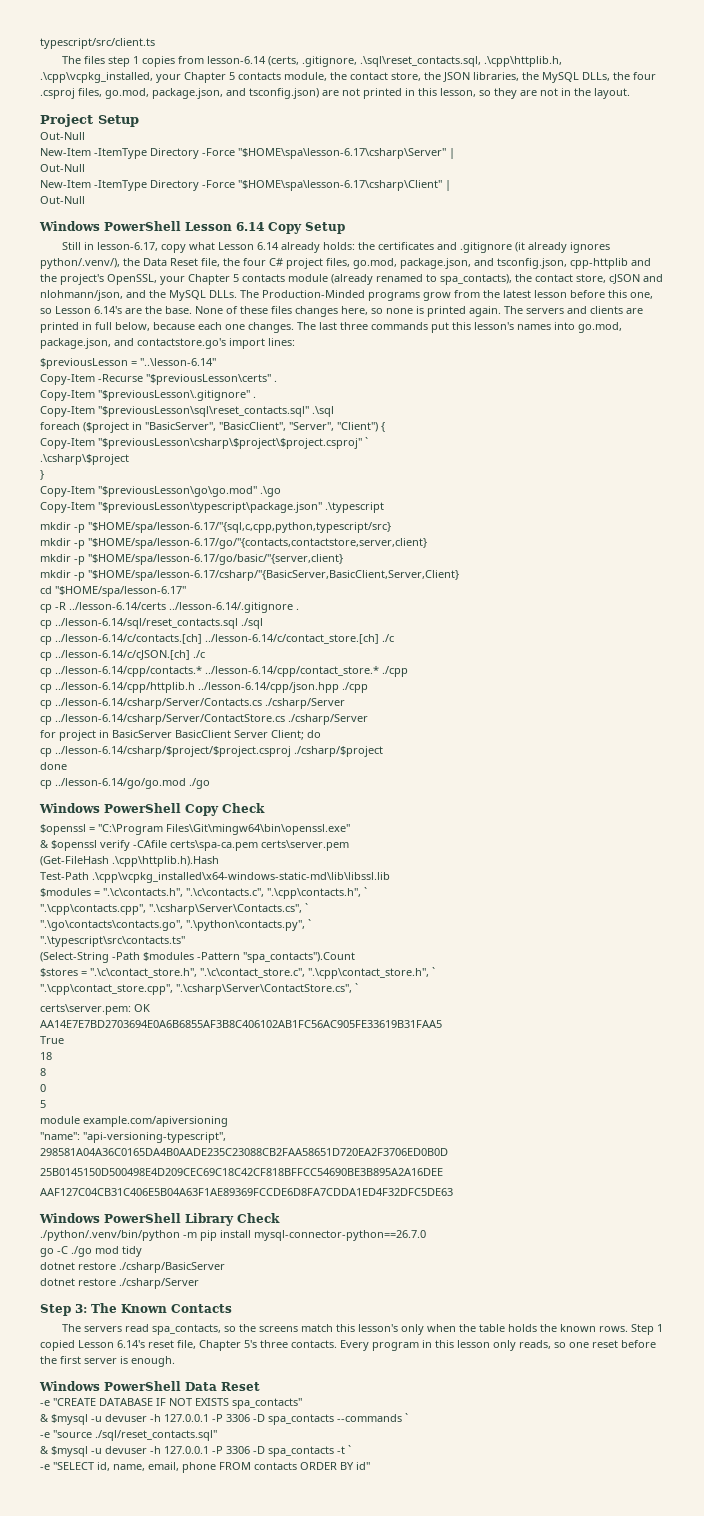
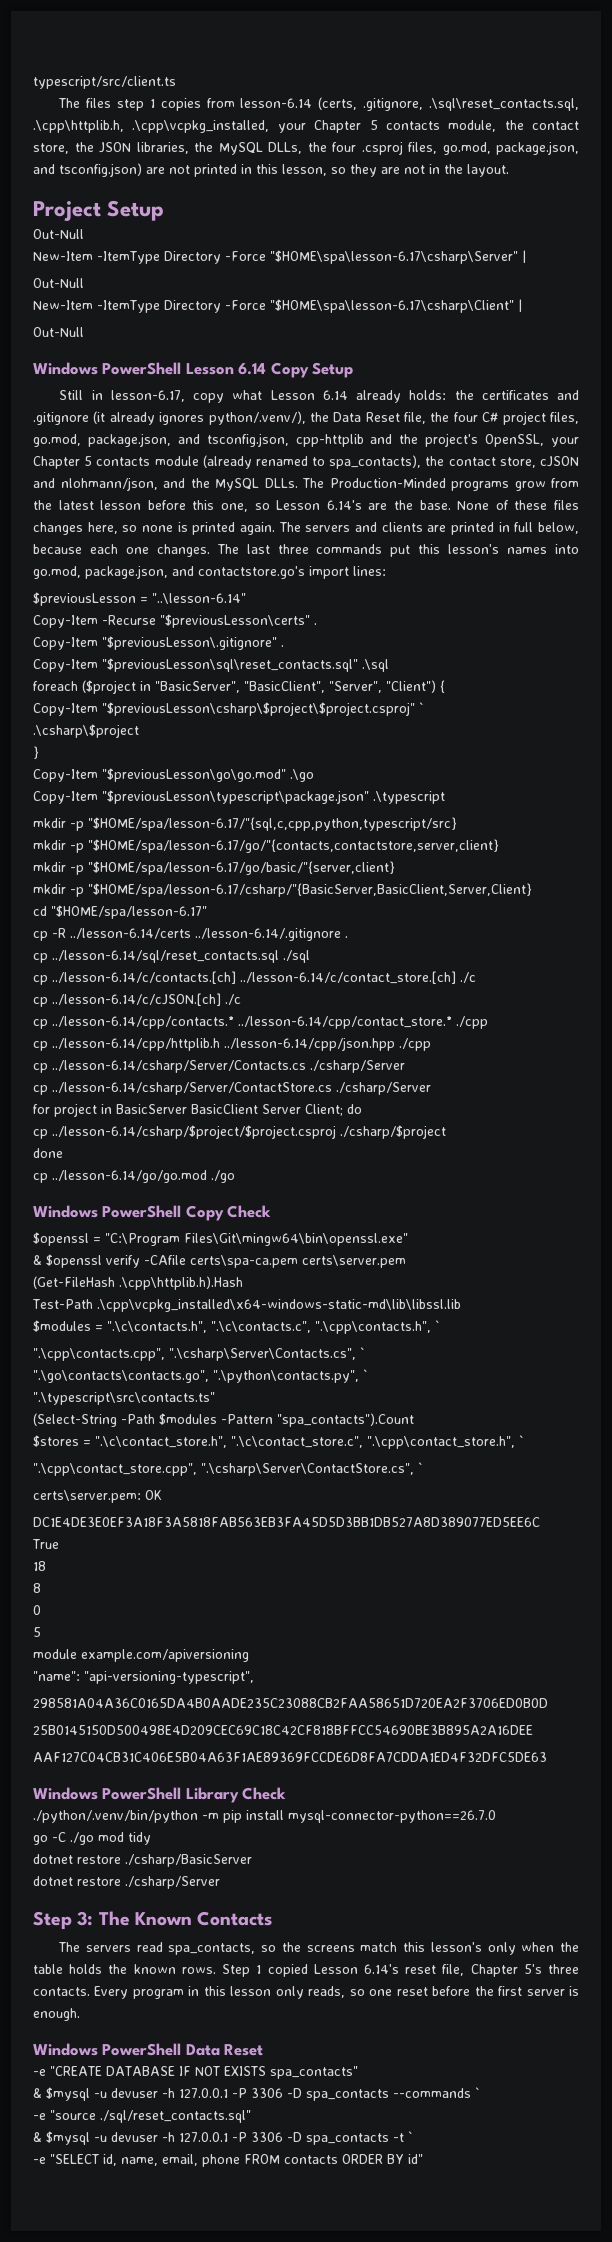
- AA14E7E7BD2703694E0A6B6855AF3B8C406102AB1FC56AC905FE33619B31FAA5
+ DC1E4DE3E0EF3A18F3A5818FAB563EB3FA45D5D3BB1DB527A8D389077ED5EE6C

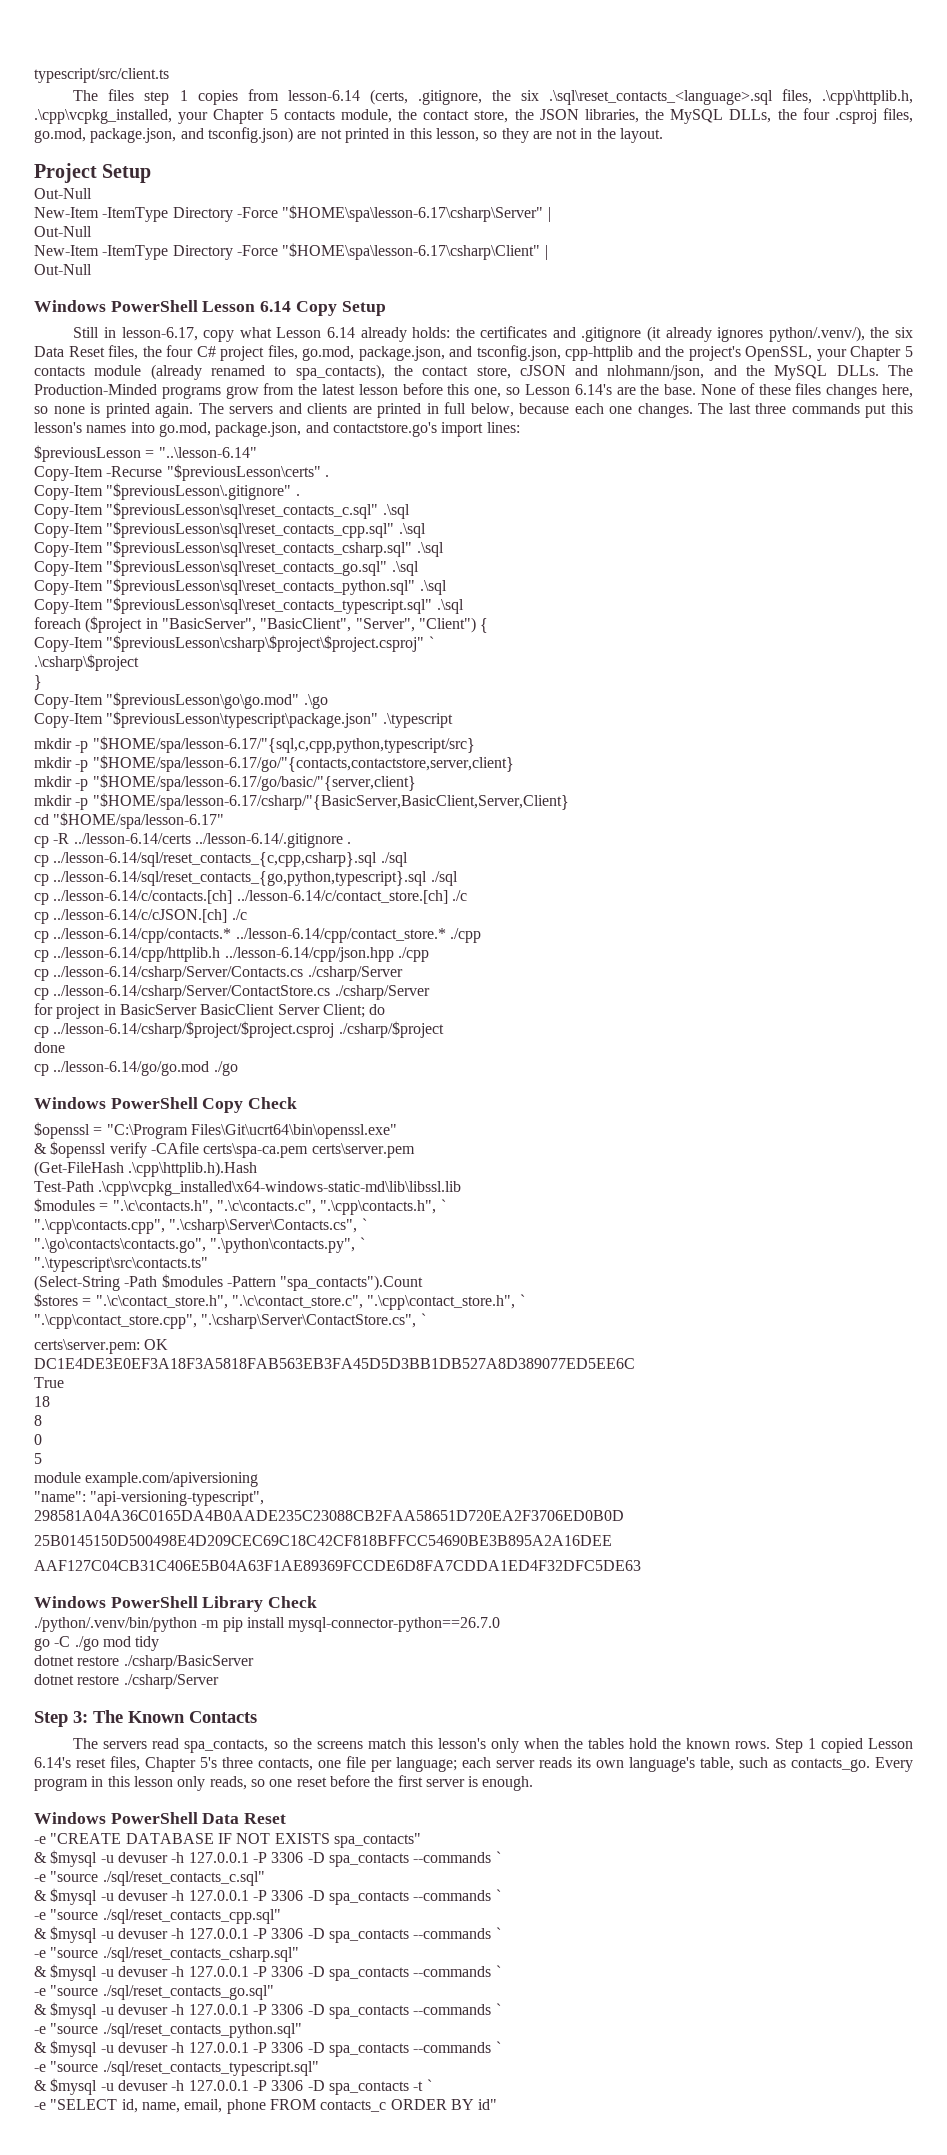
- The files step 1 copies from lesson-6.14 (certs, .gitignore, .\sql\reset_contacts.sql, .\cpp\httplib.h, .\cpp\vcpkg_installed, your Chapter 5 contacts module, the contact store, the JSON libraries, the MySQL DLLs, the four .csproj files, go.mod, package.json, and tsconfig.json) are not printed in this lesson, so they are not in the layout.
+ The files step 1 copies from lesson-6.14 (certs, .gitignore, the six .\sql\reset_contacts_<language>.sql files, .\cpp\httplib.h, .\cpp\vcpkg_installed, your Chapter 5 contacts module, the contact store, the JSON libraries, the MySQL DLLs, the four .csproj files, go.mod, package.json, and tsconfig.json) are not printed in this lesson, so they are not in the layout.
- Still in lesson-6.17, copy what Lesson 6.14 already holds: the certificates and .gitignore (it already ignores python/.venv/), the Data Reset file, the four C# project files, go.mod, package.json, and tsconfig.json, cpp-httplib and the project's OpenSSL, your Chapter 5 contacts module (already renamed to spa_contacts), the contact store, cJSON and nlohmann/json, and the MySQL DLLs.
+ Still in lesson-6.17, copy what Lesson 6.14 already holds: the certificates and .gitignore (it already ignores python/.venv/), the six Data Reset files, the four C# project files, go.mod, package.json, and tsconfig.json, cpp-httplib and the project's OpenSSL, your Chapter 5 contacts module (already renamed to spa_contacts), the contact store, cJSON and nlohmann/json, and the MySQL DLLs.
- Copy-Item "$previousLesson\sql\reset_contacts.sql" .\sql
+ Copy-Item "$previousLesson\sql\reset_contacts_c.sql" .\sql
+ Copy-Item "$previousLesson\sql\reset_contacts_cpp.sql" .\sql
+ Copy-Item "$previousLesson\sql\reset_contacts_csharp.sql" .\sql
+ Copy-Item "$previousLesson\sql\reset_contacts_go.sql" .\sql
+ Copy-Item "$previousLesson\sql\reset_contacts_python.sql" .\sql
+ Copy-Item "$previousLesson\sql\reset_contacts_typescript.sql" .\sql
- cp ../lesson-6.14/sql/reset_contacts.sql ./sql
+ cp ../lesson-6.14/sql/reset_contacts_{c,cpp,csharp}.sql ./sql
+ cp ../lesson-6.14/sql/reset_contacts_{go,python,typescript}.sql ./sql
- $openssl = "C:\Program Files\Git\mingw64\bin\openssl.exe"
+ $openssl = "C:\Program Files\Git\ucrt64\bin\openssl.exe"
- The servers read spa_contacts, so the screens match this lesson's only when the table holds the known rows.
+ The servers read spa_contacts, so the screens match this lesson's only when the tables hold the known rows.
- Step 1 copied Lesson 6.14's reset file, Chapter 5's three contacts.
+ Step 1 copied Lesson 6.14's reset files, Chapter 5's three contacts, one file per language; each server reads its own language's table, such as contacts_go.
- -e "source ./sql/reset_contacts.sql"
+ -e "source ./sql/reset_contacts_c.sql"
+ & $mysql -u devuser -h 127.0.0.1 -P 3306 -D spa_contacts --commands `
+ -e "source ./sql/reset_contacts_cpp.sql"
+ & $mysql -u devuser -h 127.0.0.1 -P 3306 -D spa_contacts --commands `
+ -e "source ./sql/reset_contacts_csharp.sql"
+ & $mysql -u devuser -h 127.0.0.1 -P 3306 -D spa_contacts --commands `
+ -e "source ./sql/reset_contacts_go.sql"
+ & $mysql -u devuser -h 127.0.0.1 -P 3306 -D spa_contacts --commands `
+ -e "source ./sql/reset_contacts_python.sql"
+ & $mysql -u devuser -h 127.0.0.1 -P 3306 -D spa_contacts --commands `
+ -e "source ./sql/reset_contacts_typescript.sql"
- -e "SELECT id, name, email, phone FROM contacts ORDER BY id"
+ -e "SELECT id, name, email, phone FROM contacts_c ORDER BY id"

